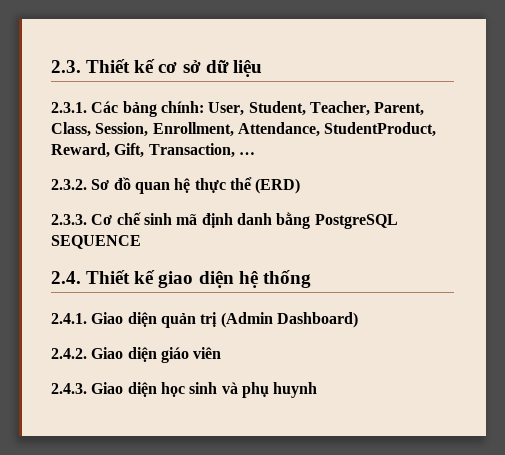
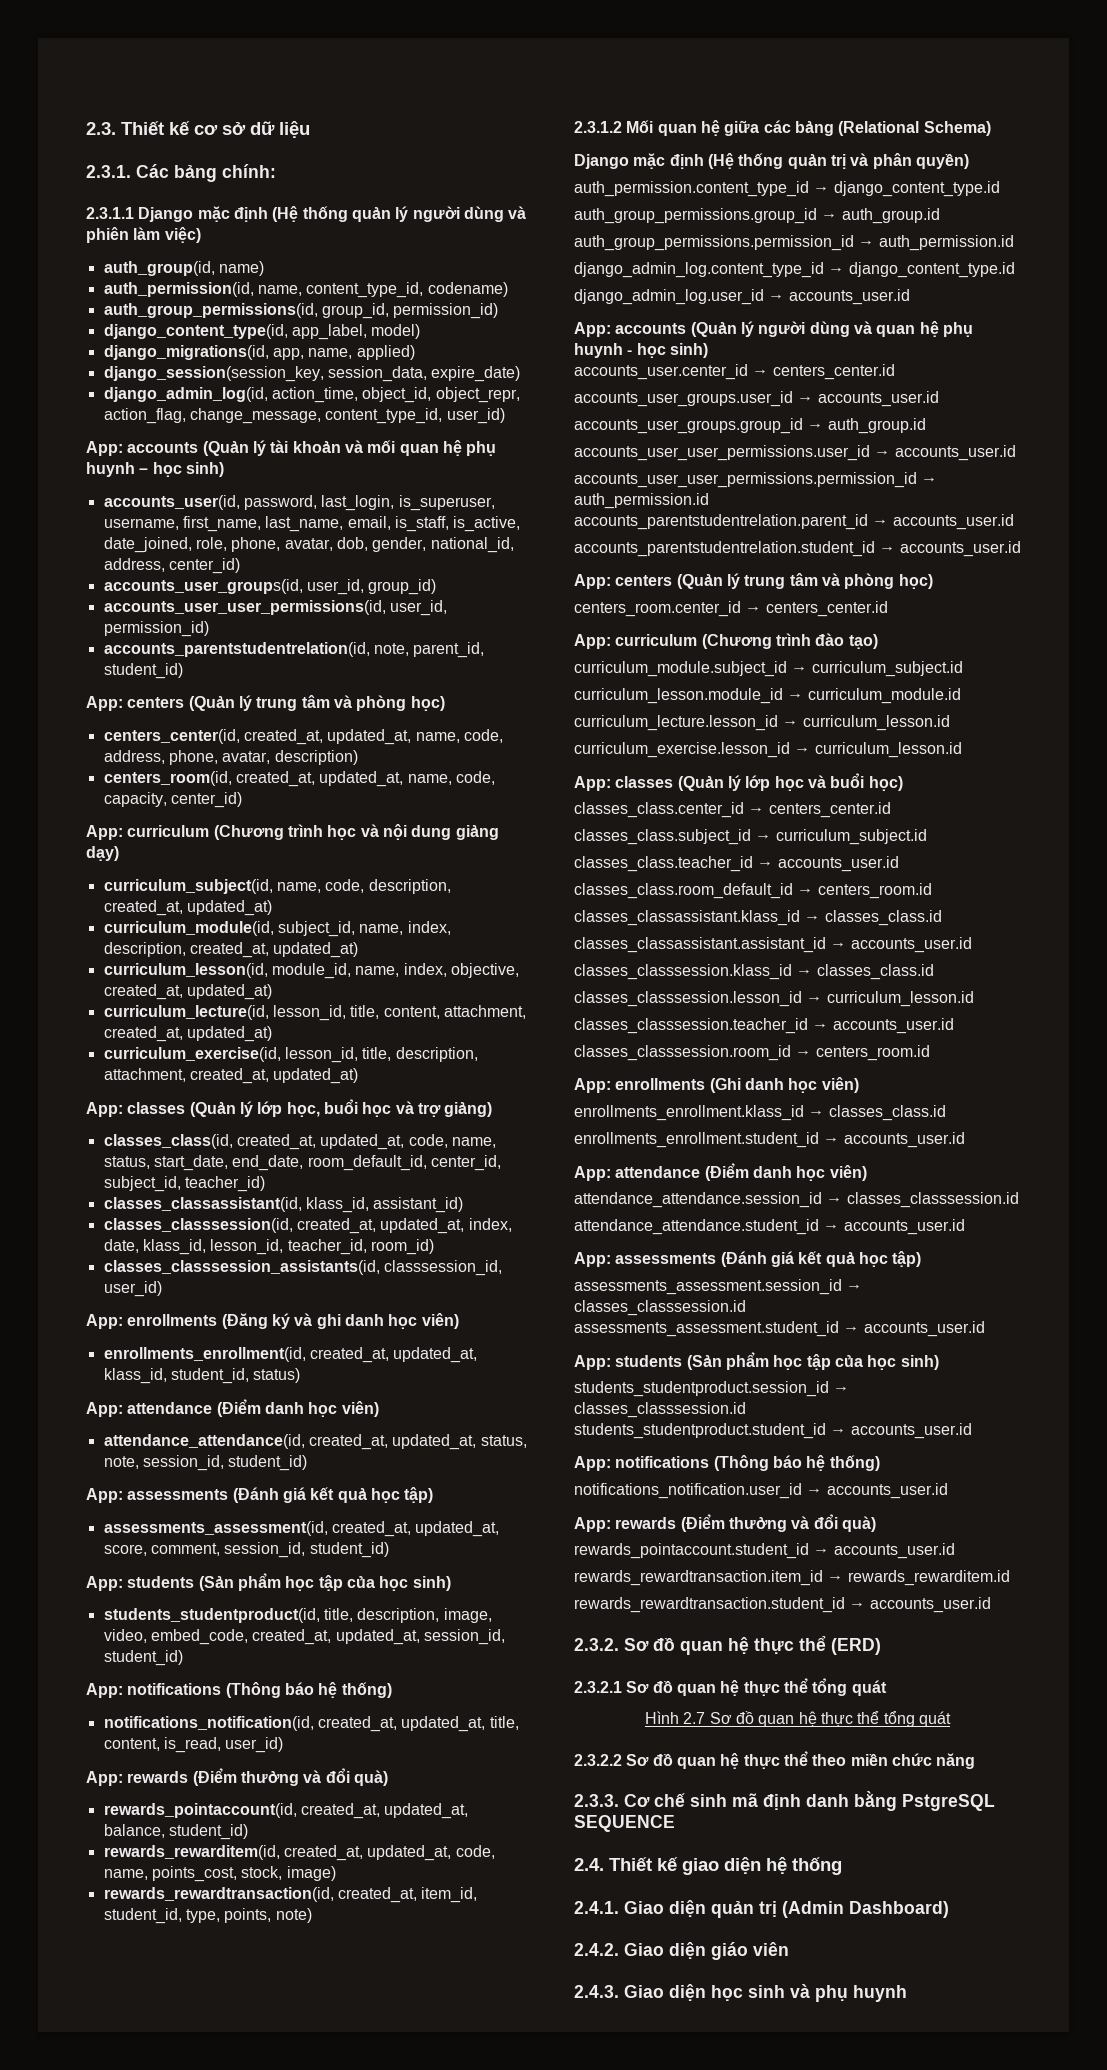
- 2.3.1. Các bảng chính: User, Student, Teacher, Parent, Class, Session, Enrollment, Attendance, StudentProduct, Reward, Gift, Transaction, …
+ 2.3.1. Các bảng chính:
+ 2.3.1.1 Django mặc định (Hệ thống quản lý người dùng và phiên làm việc)
+ auth_group(id, name)
+ auth_permission(id, name, content_type_id, codename)
+ auth_group_permissions(id, group_id, permission_id)
+ django_content_type(id, app_label, model)
+ django_migrations(id, app, name, applied)
+ django_session(session_key, session_data, expire_date)
+ django_admin_log(id, action_time, object_id, object_repr, action_flag, change_message, content_type_id, user_id)
+ App: accounts (Quản lý tài khoản và mối quan hệ phụ huynh – học sinh)
+ accounts_user(id, password, last_login, is_superuser, username, first_name, last_name, email, is_staff, is_active, date_joined, role, phone, avatar, dob, gender, national_id, address, center_id)
+ accounts_user_groups(id, user_id, group_id)
+ accounts_user_user_permissions(id, user_id, permission_id)
+ accounts_parentstudentrelation(id, note, parent_id, student_id)
+ App: centers (Quản lý trung tâm và phòng học)
+ centers_center(id, created_at, updated_at, name, code, address, phone, avatar, description)
+ centers_room(id, created_at, updated_at, name, code, capacity, center_id)
+ App: curriculum (Chương trình học và nội dung giảng dạy)
+ curriculum_subject(id, name, code, description, created_at, updated_at)
+ curriculum_module(id, subject_id, name, index, description, created_at, updated_at)
+ curriculum_lesson(id, module_id, name, index, objective, created_at, updated_at)
+ curriculum_lecture(id, lesson_id, title, content, attachment, created_at, updated_at)
+ curriculum_exercise(id, lesson_id, title, description, attachment, created_at, updated_at)
+ App: classes (Quản lý lớp học, buổi học và trợ giảng)
+ classes_class(id, created_at, updated_at, code, name, status, start_date, end_date, room_default_id, center_id, subject_id, teacher_id)
+ classes_classassistant(id, klass_id, assistant_id)
+ classes_classsession(id, created_at, updated_at, index, date, klass_id, lesson_id, teacher_id, room_id)
+ classes_classsession_assistants(id, classsession_id, user_id)
+ App: enrollments (Đăng ký và ghi danh học viên)
+ enrollments_enrollment(id, created_at, updated_at, klass_id, student_id, status)
+ App: attendance (Điểm danh học viên)
+ attendance_attendance(id, created_at, updated_at, status, note, session_id, student_id)
+ App: assessments (Đánh giá kết quả học tập)
+ assessments_assessment(id, created_at, updated_at, score, comment, session_id, student_id)
+ App: students (Sản phẩm học tập của học sinh)
+ students_studentproduct(id, title, description, image, video, embed_code, created_at, updated_at, session_id, student_id)
+ App: notifications (Thông báo hệ thống)
+ notifications_notification(id, created_at, updated_at, title, content, is_read, user_id)
+ App: rewards (Điểm thưởng và đổi quà)
+ rewards_pointaccount(id, created_at, updated_at, balance, student_id)
+ rewards_rewarditem(id, created_at, updated_at, code, name, points_cost, stock, image)
+ rewards_rewardtransaction(id, created_at, item_id, student_id, type, points, note)
+ 2.3.1.2 Mối quan hệ giữa các bảng (Relational Schema)
+ Django mặc định (Hệ thống quản trị và phân quyền)
+ auth_permission.content_type_id → django_content_type.id
+ auth_group_permissions.group_id → auth_group.id
+ auth_group_permissions.permission_id → auth_permission.id
+ django_admin_log.content_type_id → django_content_type.id
+ django_admin_log.user_id → accounts_user.id
+ App: accounts (Quản lý người dùng và quan hệ phụ huynh - học sinh)
+ accounts_user.center_id → centers_center.id
+ accounts_user_groups.user_id → accounts_user.id
+ accounts_user_groups.group_id → auth_group.id
+ accounts_user_user_permissions.user_id → accounts_user.id
+ accounts_user_user_permissions.permission_id → auth_permission.id
+ accounts_parentstudentrelation.parent_id → accounts_user.id
+ accounts_parentstudentrelation.student_id → accounts_user.id
+ App: centers (Quản lý trung tâm và phòng học)
+ centers_room.center_id → centers_center.id
+ App: curriculum (Chương trình đào tạo)
+ curriculum_module.subject_id → curriculum_subject.id
+ curriculum_lesson.module_id → curriculum_module.id
+ curriculum_lecture.lesson_id → curriculum_lesson.id
+ curriculum_exercise.lesson_id → curriculum_lesson.id
+ App: classes (Quản lý lớp học và buổi học)
+ classes_class.center_id → centers_center.id
+ classes_class.subject_id → curriculum_subject.id
+ classes_class.teacher_id → accounts_user.id
+ classes_class.room_default_id → centers_room.id
+ classes_classassistant.klass_id → classes_class.id
+ classes_classassistant.assistant_id → accounts_user.id
+ classes_classsession.klass_id → classes_class.id
+ classes_classsession.lesson_id → curriculum_lesson.id
+ classes_classsession.teacher_id → accounts_user.id
+ classes_classsession.room_id → centers_room.id
+ App: enrollments (Ghi danh học viên)
+ enrollments_enrollment.klass_id → classes_class.id
+ enrollments_enrollment.student_id → accounts_user.id
+ App: attendance (Điểm danh học viên)
+ attendance_attendance.session_id → classes_classsession.id
+ attendance_attendance.student_id → accounts_user.id
+ App: assessments (Đánh giá kết quả học tập)
+ assessments_assessment.session_id → classes_classsession.id
+ assessments_assessment.student_id → accounts_user.id
+ App: students (Sản phẩm học tập của học sinh)
+ students_studentproduct.session_id → classes_classsession.id
+ students_studentproduct.student_id → accounts_user.id
+ App: notifications (Thông báo hệ thống)
+ notifications_notification.user_id → accounts_user.id
+ App: rewards (Điểm thưởng và đổi quà)
+ rewards_pointaccount.student_id → accounts_user.id
+ rewards_rewardtransaction.item_id → rewards_rewarditem.id
+ rewards_rewardtransaction.student_id → accounts_user.id
+ 2.3.2.1 Sơ đồ quan hệ thực thể tổng quát
+ Hình 2.7 Sơ đồ quan hệ thực thể tổng quát
+ 2.3.2.2 Sơ đồ quan hệ thực thể theo miền chức năng
- 2.3.3. Cơ chế sinh mã định danh bằng PostgreSQL SEQUENCE
+ 2.3.3. Cơ chế sinh mã định danh bằng PstgreSQL SEQUENCE

